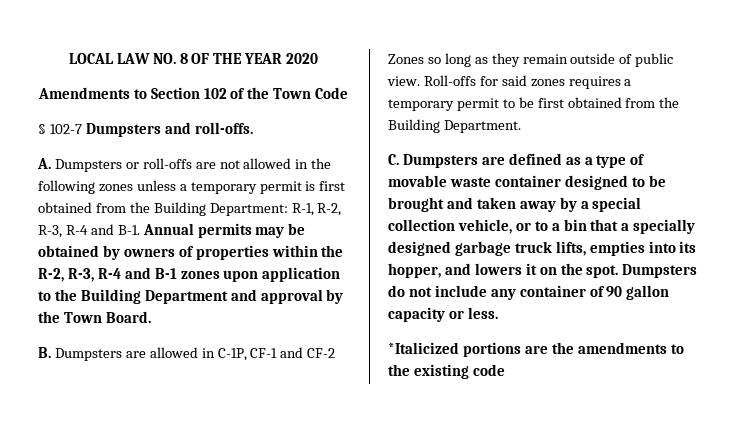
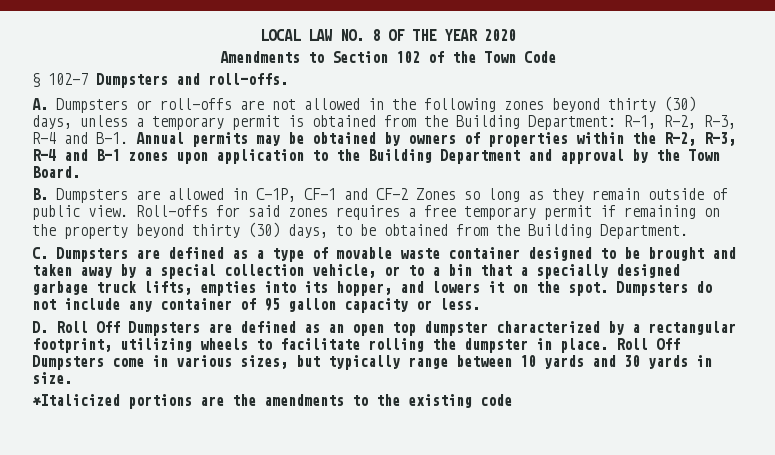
- A. Dumpsters or roll-offs are not allowed in the following zones unless a temporary permit is first obtained from the Building Department: R-1, R-2, R-3, R-4 and B-1. Annual permits may be obtained by owners of properties within the R-2, R-3, R-4 and B-1 zones upon application to the Building Department and approval by the Town Board.
+ A. Dumpsters or roll-offs are not allowed in the following zones beyond thirty (30) days, unless a temporary permit is obtained from the Building Department: R-1, R-2, R-3, R-4 and B-1. Annual permits may be obtained by owners of properties within the R-2, R-3, R-4 and B-1 zones upon application to the Building Department and approval by the Town Board.
- Roll-offs for said zones requires a temporary permit to be first obtained from the Building Department.
+ Roll-offs for said zones requires a free temporary permit if remaining on the property beyond thirty (30) days, to be obtained from the Building Department.
- Dumpsters do not include any container of 90 gallon capacity or less.
+ Dumpsters do not include any container of 95 gallon capacity or less.
+ D. Roll Off Dumpsters are defined as an open top dumpster characterized by a rectangular footprint, utilizing wheels to facilitate rolling the dumpster in place. Roll Off Dumpsters come in various sizes, but typically range between 10 yards and 30 yards in size.

